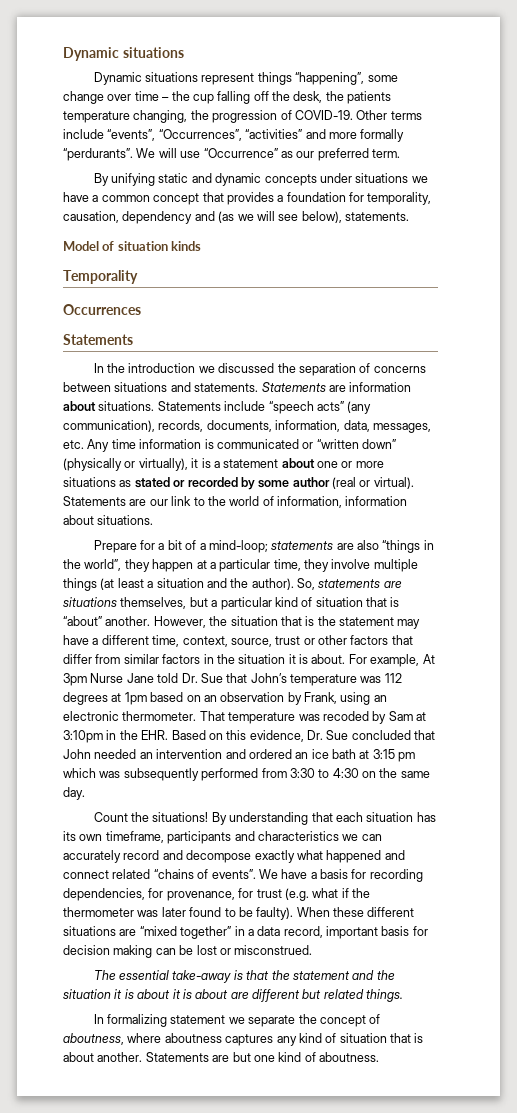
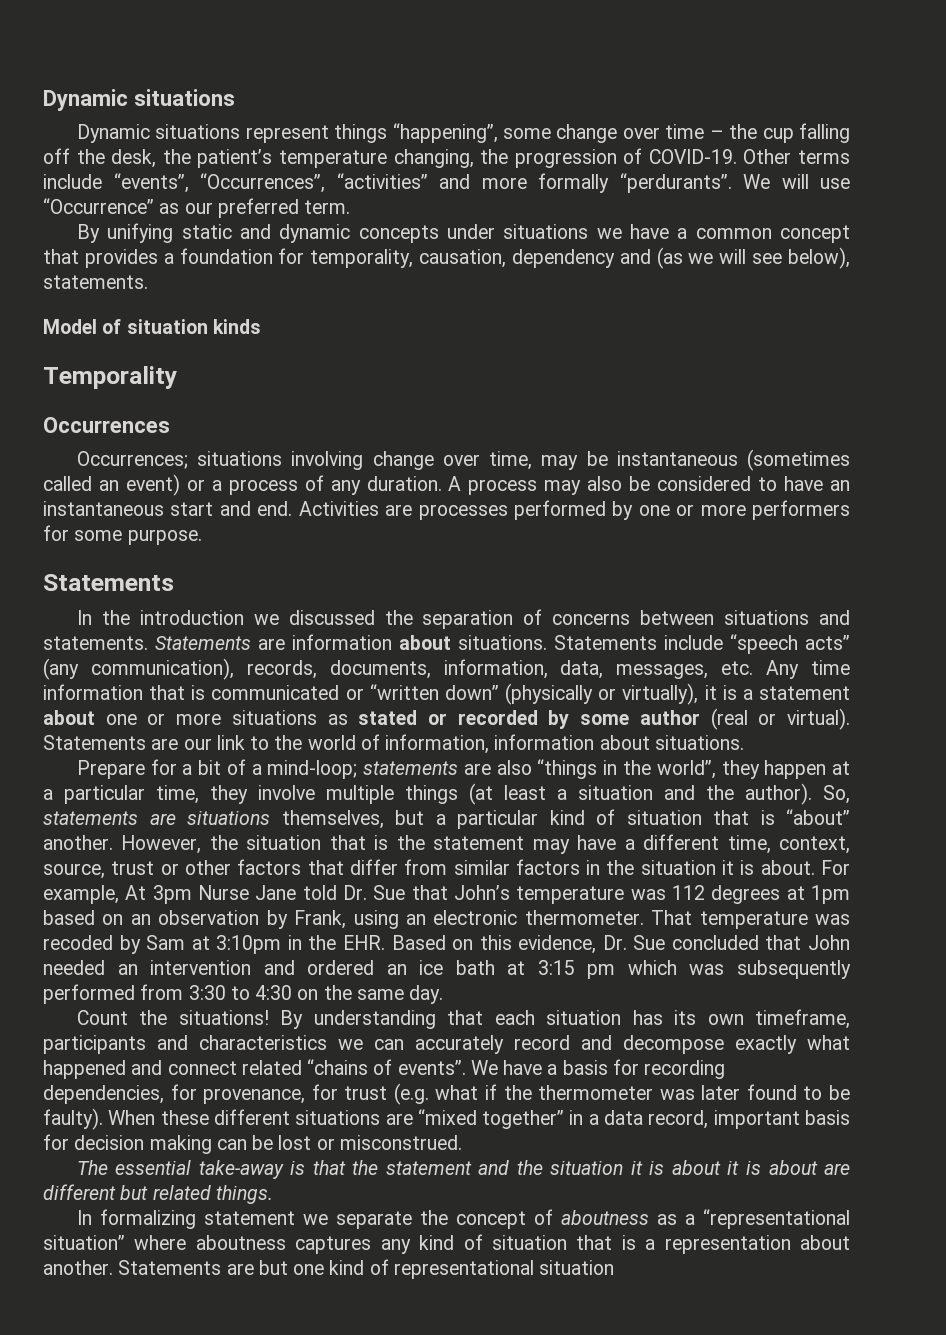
- Dynamic situations represent things “happening”, some change over time – the cup falling off the desk, the patients temperature changing, the progression of COVID-19.
+ Dynamic situations represent things “happening”, some change over time – the cup falling off the desk, the patient’s temperature changing, the progression of COVID-19.
+ Occurrences; situations involving change over time, may be instantaneous (sometimes called an event) or a process of any duration. A process may also be considered to have an instantaneous start and end. Activities are processes performed by one or more performers for some purpose.
- Statements include “speech acts” (any communication), records, documents, information, data, messages, etc. Any time information is communicated or “written down” (physically or virtually), it is a statement about one or more situations as stated or recorded by some author (real or virtual).
+ Statements include “speech acts” (any communication), records, documents, information, data, messages, etc. Any time information that is communicated or “written down” (physically or virtually), it is a statement about one or more situations as stated or recorded by some author (real or virtual).
- In formalizing statement we separate the concept of aboutness, where aboutness captures any kind of situation that is about another.
+ In formalizing statement we separate the concept of aboutness as a “representational situation” where aboutness captures any kind of situation that is a representation about another.
- Statements are but one kind of aboutness.
+ Statements are but one kind of representational situation

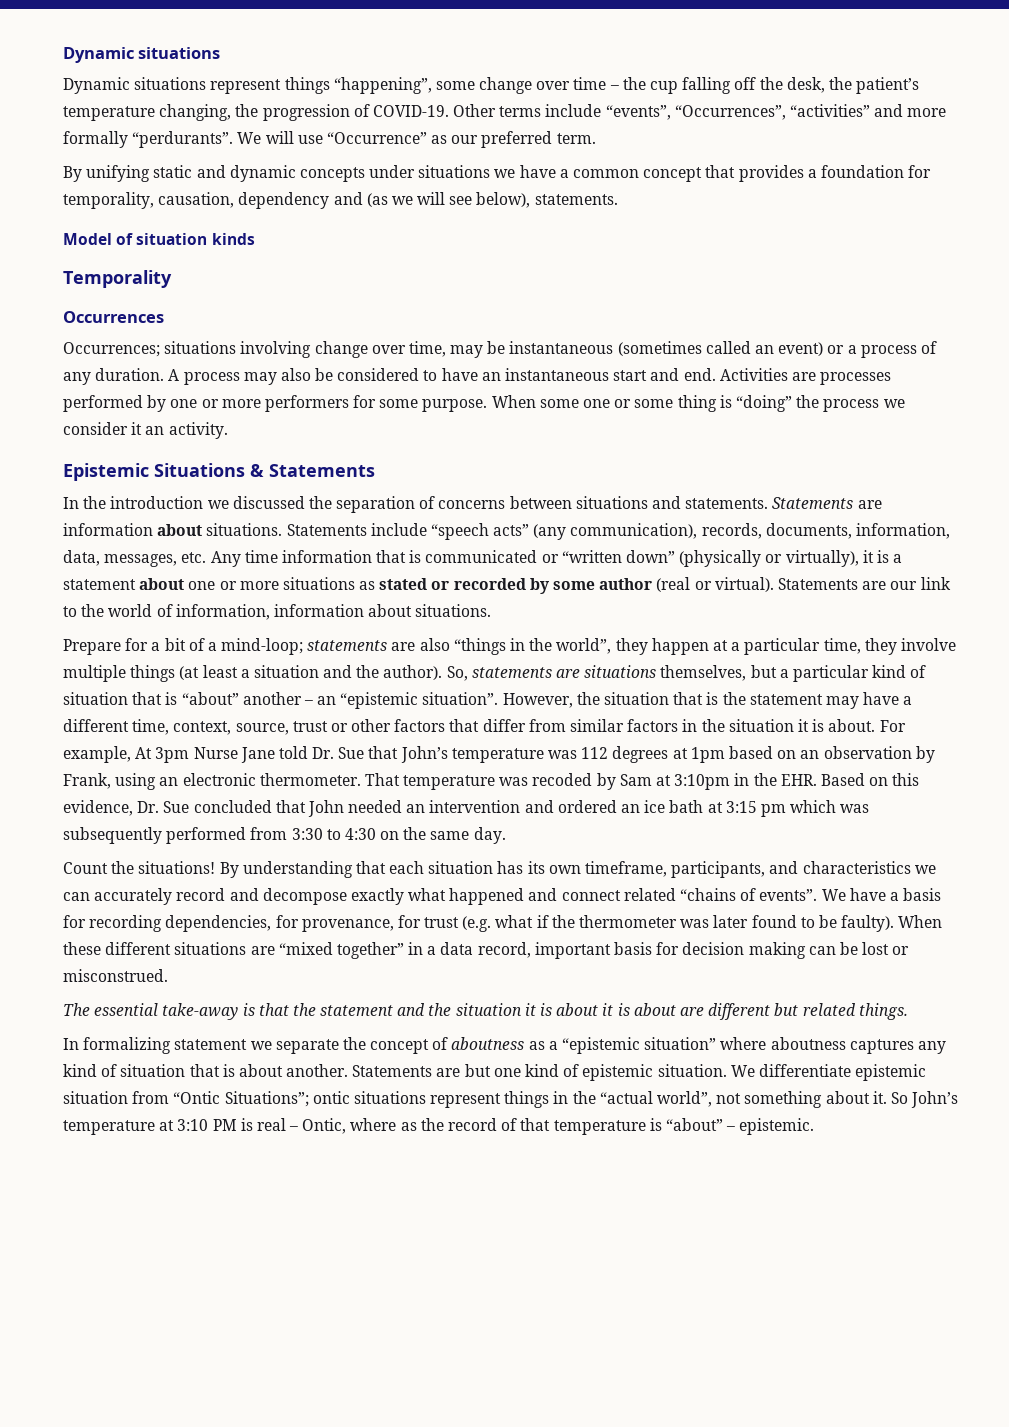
- Activities are processes performed by one or more performers for some purpose.
- Statements
+ Activities are processes performed by one or more performers for some purpose. When some one or some thing is “doing” the process we consider it an activity.
+ Epistemic Situations & Statements
- So, statements are situations themselves, but a particular kind of situation that is “about” another.
+ So, statements are situations themselves, but a particular kind of situation that is “about” another – an “epistemic situation”.
- By understanding that each situation has its own timeframe, participants and characteristics we can accurately record and decompose exactly what happened and connect related “chains of events”.
+ By understanding that each situation has its own timeframe, participants, and characteristics we can accurately record and decompose exactly what happened and connect related “chains of events”.
- In formalizing statement we separate the concept of aboutness as a “representational situation” where aboutness captures any kind of situation that is a representation about another.
+ In formalizing statement we separate the concept of aboutness as a “epistemic situation” where aboutness captures any kind of situation that is about another.
- Statements are but one kind of representational situation
+ Statements are but one kind of epistemic situation. We differentiate epistemic situation from “Ontic Situations”; ontic situations represent things in the “actual world”, not something about it. So John’s temperature at 3:10 PM is real – Ontic, where as the record of that temperature is “about” – epistemic.

